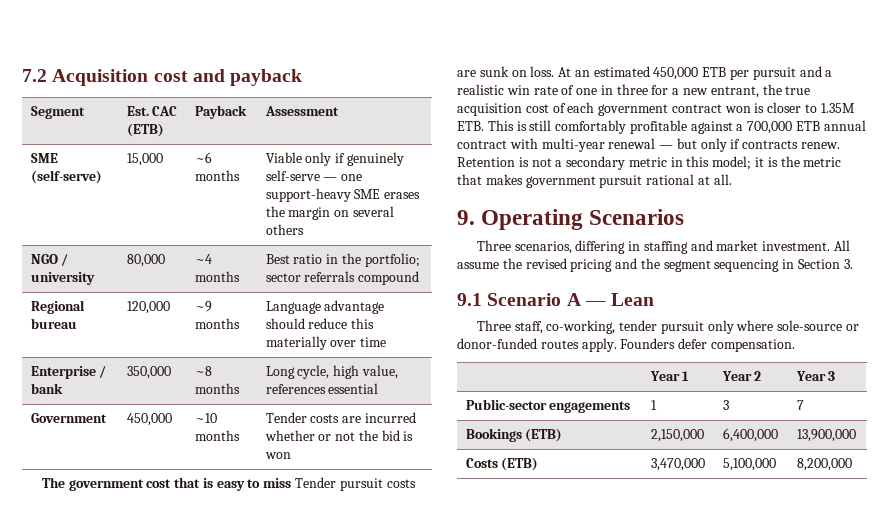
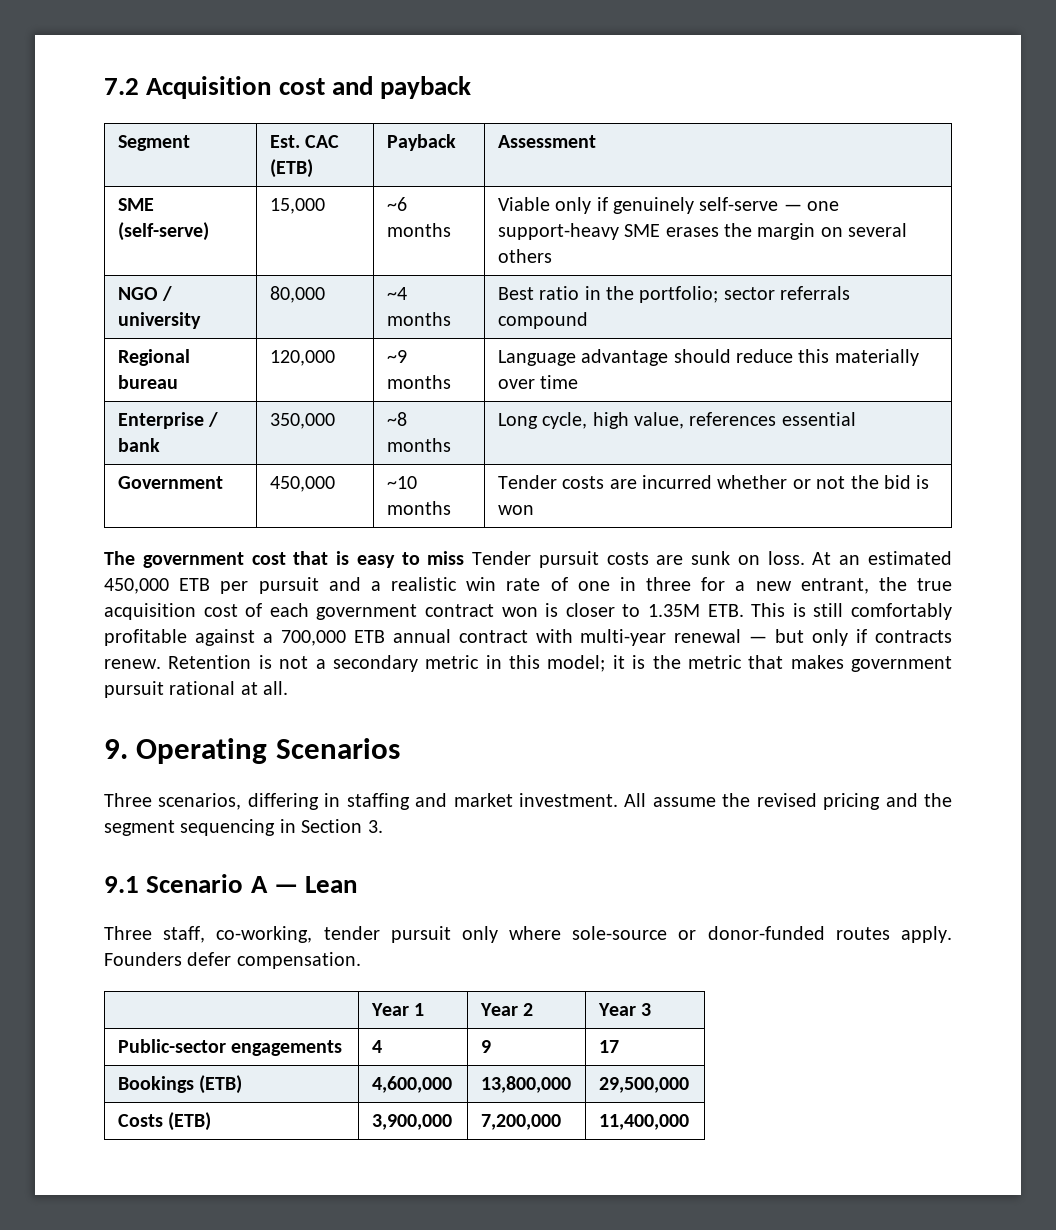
- Public-sector engagements | 1 | 3 | 7
+ Public-sector engagements | 4 | 9 | 17
- Bookings (ETB) | 2,150,000 | 6,400,000 | 13,900,000
+ Bookings (ETB) | 4,600,000 | 13,800,000 | 29,500,000
- Costs (ETB) | 3,470,000 | 5,100,000 | 8,200,000
+ Costs (ETB) | 3,900,000 | 7,200,000 | 11,400,000

